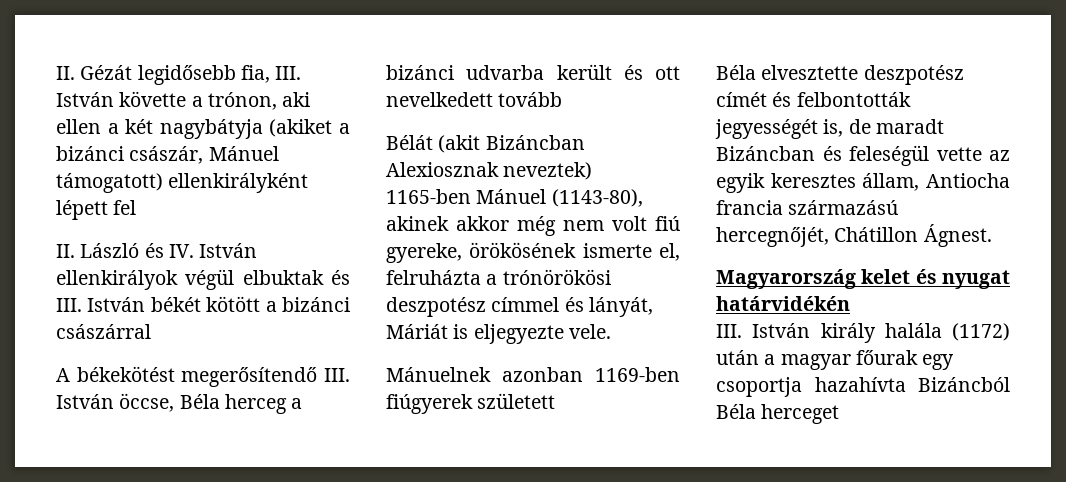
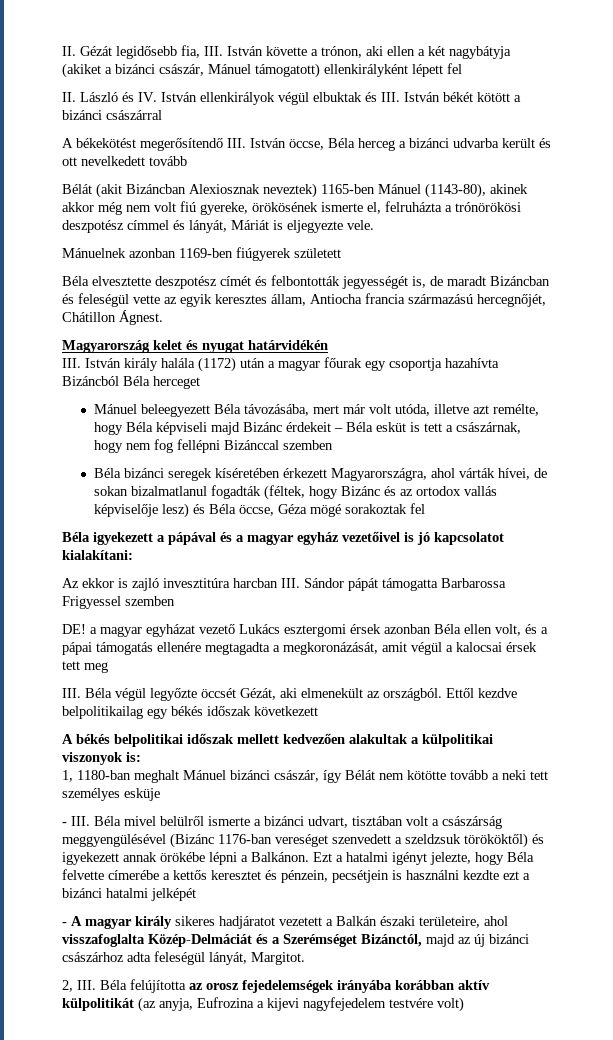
+ Mánuel beleegyezett Béla távozásába, mert már volt utóda, illetve azt remélte, hogy Béla képviseli majd Bizánc érdekeit – Béla esküt is tett a császárnak, hogy nem fog fellépni Bizánccal szemben
+ Béla bizánci seregek kíséretében érkezett Magyarországra, ahol várták hívei, de sokan bizalmatlanul fogadták (féltek, hogy Bizánc és az ortodox vallás képviselője lesz) és Béla öccse, Géza mögé sorakoztak fel
+ Béla igyekezett a pápával és a magyar egyház vezetőivel is jó kapcsolatot kialakítani:
+ Az ekkor is zajló invesztitúra harcban III. Sándor pápát támogatta Barbarossa Frigyessel szemben
+ DE! a magyar egyházat vezető Lukács esztergomi érsek azonban Béla ellen volt, és a pápai támogatás ellenére megtagadta a megkoronázását, amit végül a kalocsai érsek tett meg
+ III. Béla végül legyőzte öccsét Gézát, aki elmenekült az országból. Ettől kezdve belpolitikailag egy békés időszak következett
+ A békés belpolitikai időszak mellett kedvezően alakultak a külpolitikai viszonyok is:
+ 1, 1180-ban meghalt Mánuel bizánci császár, így Bélát nem kötötte tovább a neki tett személyes esküje
+ - III. Béla mivel belülről ismerte a bizánci udvart, tisztában volt a császárság meggyengülésével (Bizánc 1176-ban vereséget szenvedett a szeldzsuk törököktől) és igyekezett annak örökébe lépni a Balkánon. Ezt a hatalmi igényt jelezte, hogy Béla felvette címerébe a kettős keresztet és pénzein, pecsétjein is használni kezdte ezt a bizánci hatalmi jelképét
+ - A magyar király sikeres hadjáratot vezetett a Balkán északi területeire, ahol visszafoglalta Közép-Delmáciát és a Szerémséget Bizánctól, majd az új bizánci császárhoz adta feleségül lányát, Margitot.
+ 2, III. Béla felújította az orosz fejedelemségek irányába korábban aktív külpolitikát (az anyja, Eufrozina a kijevi nagyfejedelem testvére volt)

